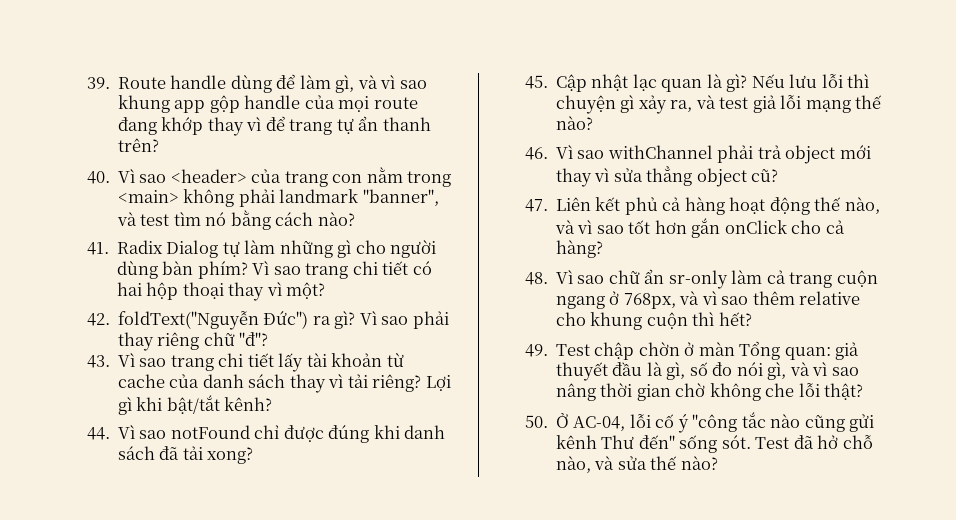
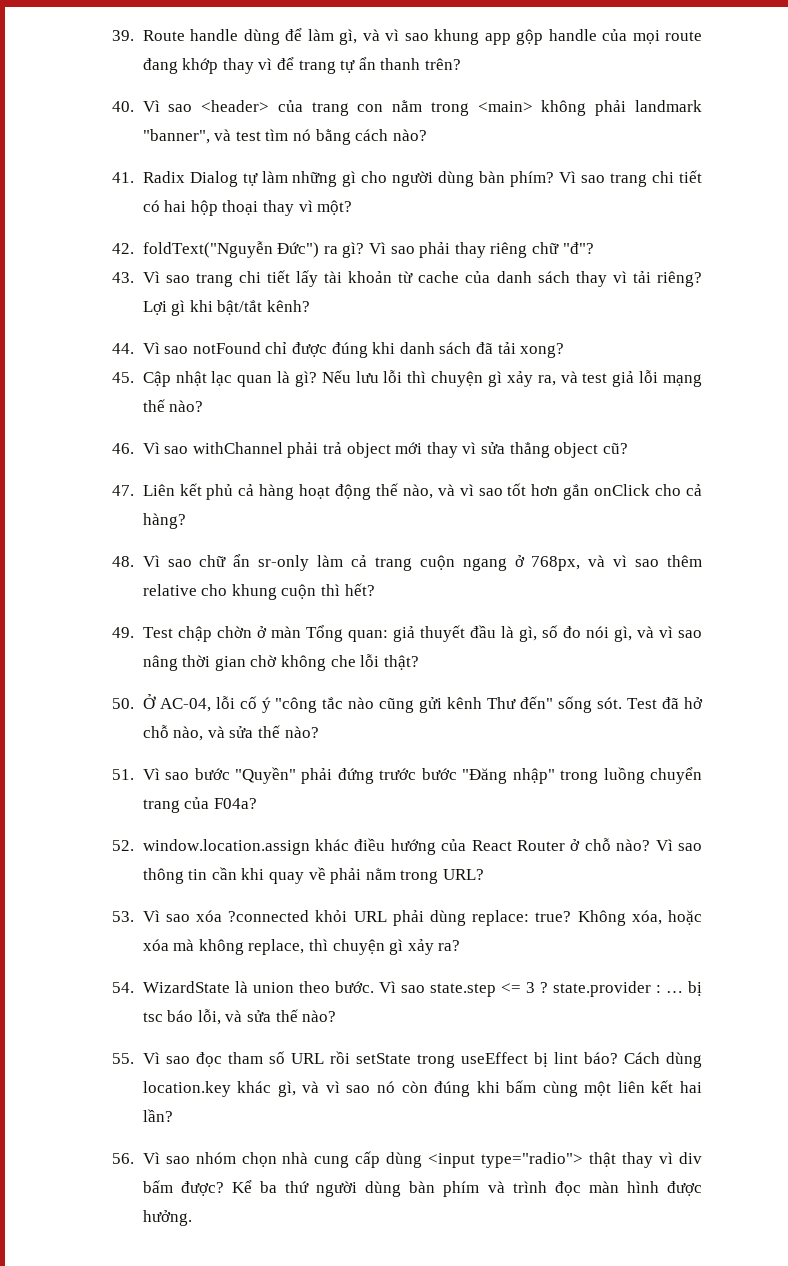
+ 51. Vì sao bước "Quyền" phải đứng trước bước "Đăng nhập" trong luồng chuyển trang của F04a?
+ 52. window.location.assign khác điều hướng của React Router ở chỗ nào? Vì sao thông tin cần khi quay về phải nằm trong URL?
+ 53. Vì sao xóa ?connected khỏi URL phải dùng replace: true? Không xóa, hoặc xóa mà không replace, thì chuyện gì xảy ra?
+ 54. WizardState là union theo bước. Vì sao state.step <= 3 ? state.provider : … bị tsc báo lỗi, và sửa thế nào?
+ 55. Vì sao đọc tham số URL rồi setState trong useEffect bị lint báo? Cách dùng location.key khác gì, và vì sao nó còn đúng khi bấm cùng một liên kết hai lần?
+ 56. Vì sao nhóm chọn nhà cung cấp dùng <input type="radio"> thật thay vì div bấm được? Kể ba thứ người dùng bàn phím và trình đọc màn hình được hưởng.

